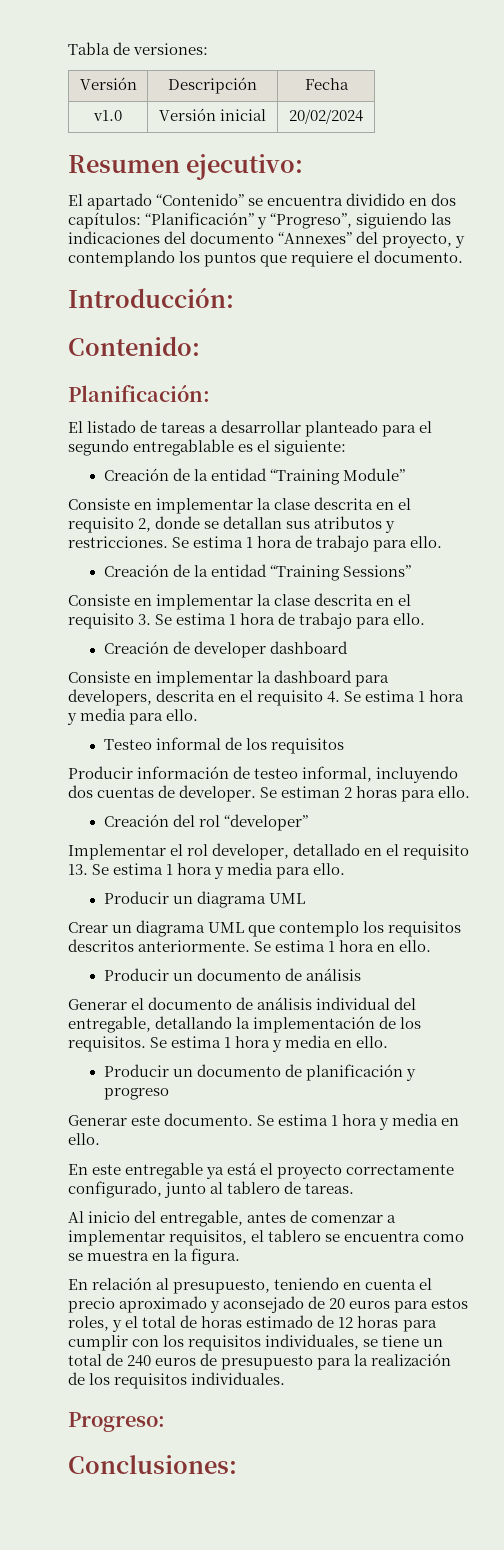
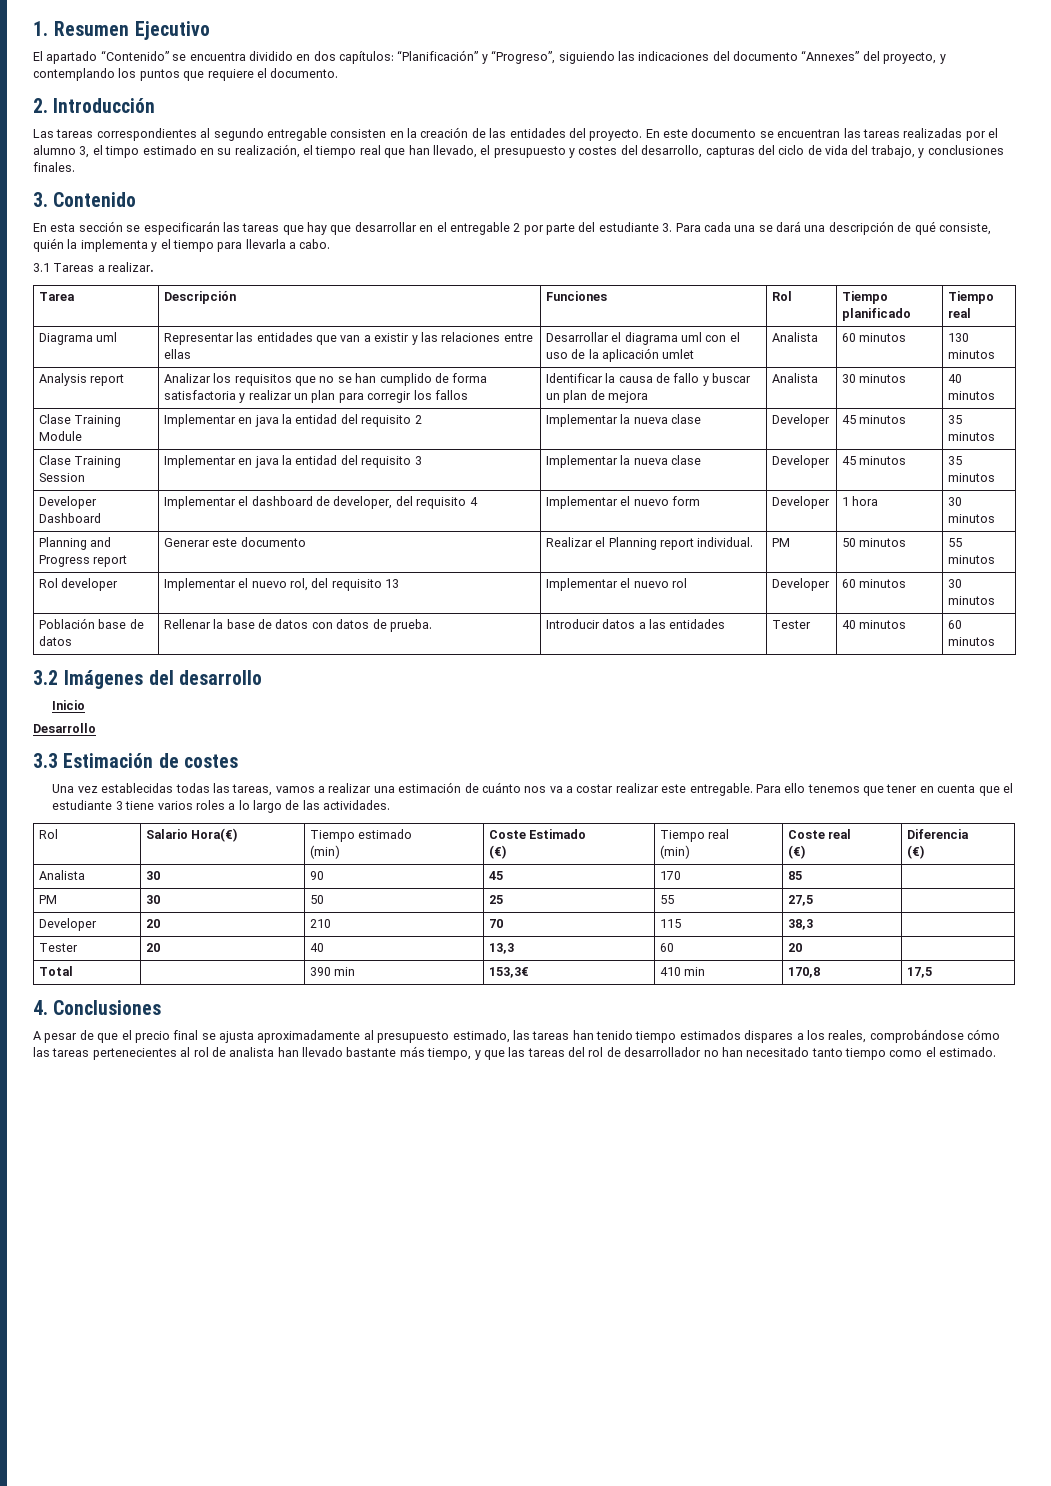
- Tabla de versiones:
- Versión | Descripción | Fecha
- v1.0 | Versión inicial | 20/02/2024
- Resumen ejecutivo:
+ 1. Resumen Ejecutivo
- Introducción:
- Contenido:
- Planificación:
- El listado de tareas a desarrollar planteado para el segundo entregablable es el siguiente:
- Creación de la entidad “Training Module”
- Consiste en implementar la clase descrita en el requisito 2, donde se detallan sus atributos y restricciones. Se estima 1 hora de trabajo para ello.
- Creación de la entidad “Training Sessions”
- Consiste en implementar la clase descrita en el requisito 3. Se estima 1 hora de trabajo para ello.
- Creación de developer dashboard
- Consiste en implementar la dashboard para developers, descrita en el requisito 4. Se estima 1 hora y media para ello.
- Testeo informal de los requisitos
- Producir información de testeo informal, incluyendo dos cuentas de developer. Se estiman 2 horas para ello.
- Creación del rol “developer”
- Implementar el rol developer, detallado en el requisito 13. Se estima 1 hora y media para ello.
- Producir un diagrama UML
- Crear un diagrama UML que contemplo los requisitos descritos anteriormente. Se estima 1 hora en ello.
- Producir un documento de análisis
- Generar el documento de análisis individual del entregable, detallando la implementación de los requisitos. Se estima 1 hora y media en ello.
- Producir un documento de planificación y progreso
- Generar este documento. Se estima 1 hora y media en ello.
- En este entregable ya está el proyecto correctamente configurado, junto al tablero de tareas.
- Al inicio del entregable, antes de comenzar a implementar requisitos, el tablero se encuentra como se muestra en la figura.
- En relación al presupuesto, teniendo en cuenta el precio aproximado y aconsejado de 20 euros para estos roles, y el total de horas estimado de 12 horas para cumplir con los requisitos individuales, se tiene un total de 240 euros de presupuesto para la realización de los requisitos individuales.
- Progreso:
- Conclusiones:
+ 2. Introducción
+ Las tareas correspondientes al segundo entregable consisten en la creación de las entidades del proyecto. En este documento se encuentran las tareas realizadas por el alumno 3, el timpo estimado en su realización, el tiempo real que han llevado, el presupuesto y costes del desarrollo, capturas del ciclo de vida del trabajo, y conclusiones finales.
+ 3. Contenido
+ En esta sección se especificarán las tareas que hay que desarrollar en el entregable 2 por parte del estudiante 3. Para cada una se dará una descripción de qué consiste, quién la implementa y el tiempo para llevarla a cabo.
+ 3.1 Tareas a realizar.
+ Tarea | Descripción | Funciones | Rol | Tiempo planificado | Tiempo real
+ Diagrama uml | Representar las entidades que van a existir y las relaciones entre ellas | Desarrollar el diagrama uml con el uso de la aplicación umlet | Analista | 60 minutos | 130 minutos
+ Analysis report | Analizar los requisitos que no se han cumplido de forma satisfactoria y realizar un plan para corregir los fallos | Identificar la causa de fallo y buscar un plan de mejora | Analista | 30 minutos | 40 minutos
+ Clase Training Module | Implementar en java la entidad del requisito 2 | Implementar la nueva clase | Developer | 45 minutos | 35 minutos
+ Clase Training Session | Implementar en java la entidad del requisito 3 | Implementar la nueva clase | Developer | 45 minutos | 35 minutos
+ Developer Dashboard | Implementar el dashboard de developer, del requisito 4 | Implementar el nuevo form | Developer | 1 hora | 30 minutos
+ Planning and Progress report | Generar este documento | Realizar el Planning report individual. | PM | 50 minutos | 55 minutos
+ Rol developer | Implementar el nuevo rol, del requisito 13 | Implementar el nuevo rol | Developer | 60 minutos | 30 minutos
+ Población base de datos | Rellenar la base de datos con datos de prueba. | Introducir datos a las entidades | Tester | 40 minutos | 60 minutos
+ 3.2 Imágenes del desarrollo
+ Inicio
+ Desarrollo
+ 3.3 Estimación de costes
+ Una vez establecidas todas las tareas, vamos a realizar una estimación de cuánto nos va a costar realizar este entregable. Para ello tenemos que tener en cuenta que el estudiante 3 tiene varios roles a lo largo de las actividades.
+ Rol | Salario Hora(€) | Tiempo estimado
+ (min) | Coste Estimado
+ (€) | Tiempo real
+ (min) | Coste real
+ (€) | Diferencia
+ (€)
+ Analista | 30 | 90 | 45 | 170 | 85 |
+ PM | 30 | 50 | 25 | 55 | 27,5 |
+ Developer | 20 | 210 | 70 | 115 | 38,3 |
+ Tester | 20 | 40 | 13,3 | 60 | 20 |
+ Total | | 390 min | 153,3€ | 410 min | 170,8 | 17,5
+ 4. Conclusiones
+ A pesar de que el precio final se ajusta aproximadamente al presupuesto estimado, las tareas han tenido tiempo estimados dispares a los reales, comprobándose cómo las tareas pertenecientes al rol de analista han llevado bastante más tiempo, y que las tareas del rol de desarrollador no han necesitado tanto tiempo como el estimado.

